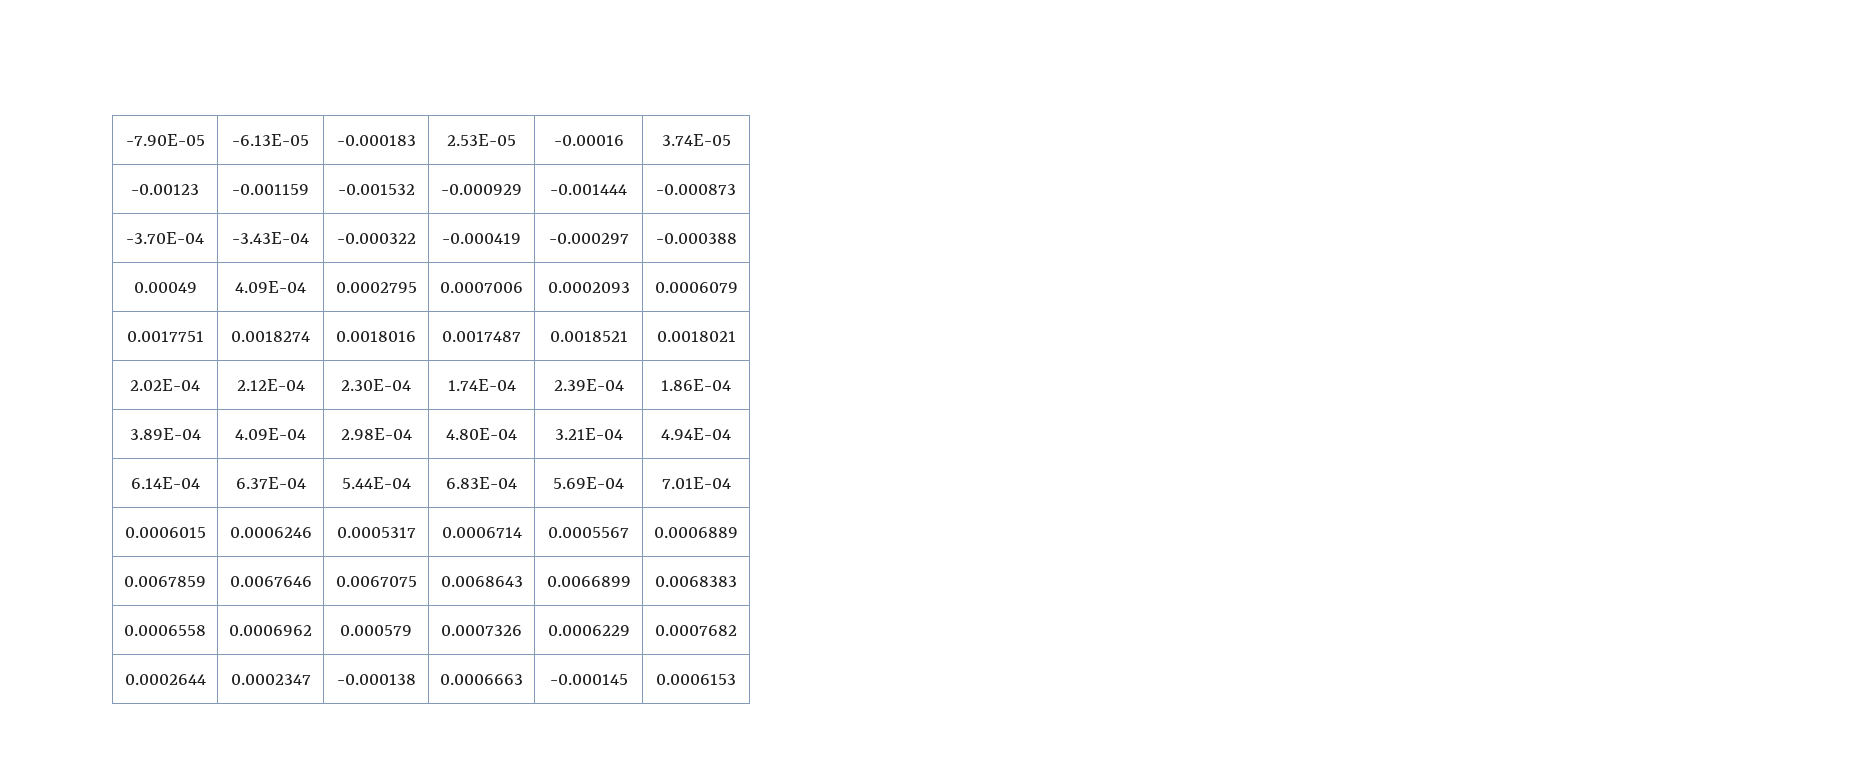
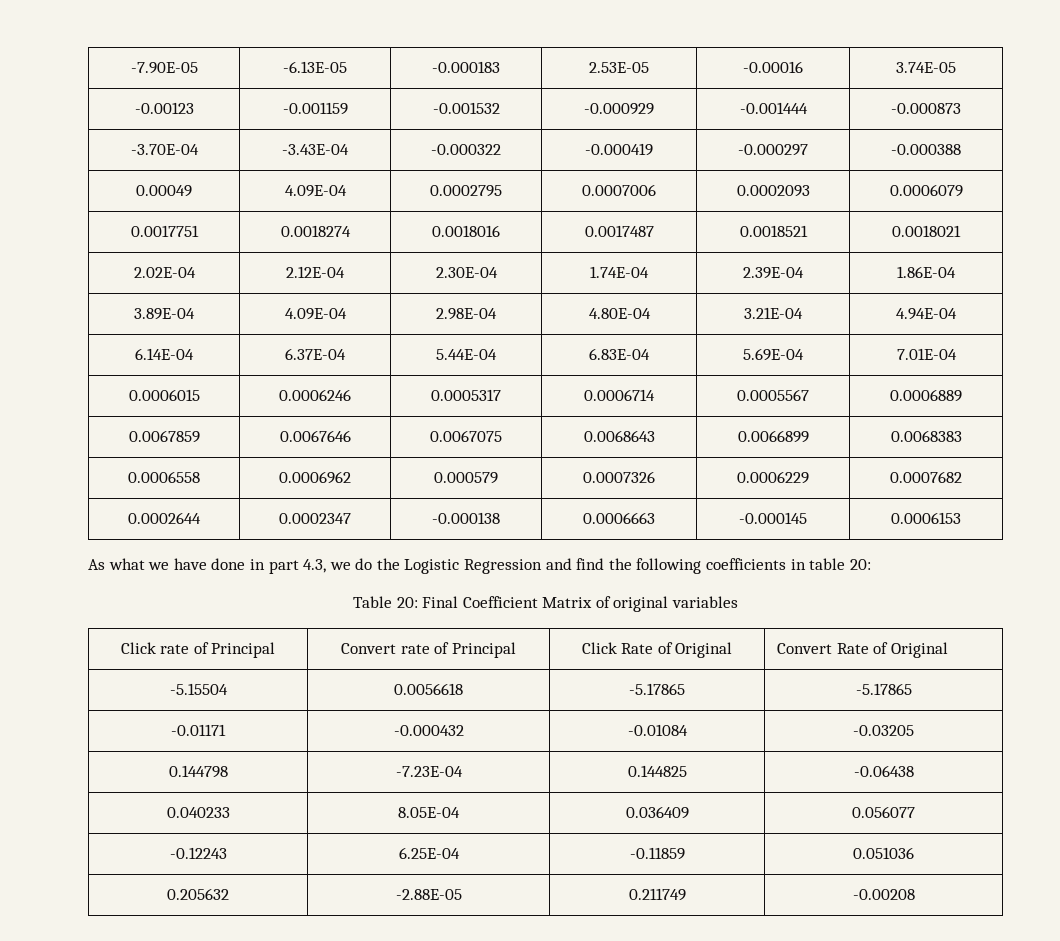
+ As what we have done in part 4.3, we do the Logistic Regression and find the following coefficients in table 20:
+ Table 20: Final Coefficient Matrix of original variables
+ Click rate of Principal | Convert rate of Principal | Click Rate of Original | Convert Rate of Original
+ -5.15504 | 0.0056618 | -5.17865 | -5.17865
+ -0.01171 | -0.000432 | -0.01084 | -0.03205
+ 0.144798 | -7.23E-04 | 0.144825 | -0.06438
+ 0.040233 | 8.05E-04 | 0.036409 | 0.056077
+ -0.12243 | 6.25E-04 | -0.11859 | 0.051036
+ 0.205632 | -2.88E-05 | 0.211749 | -0.00208

